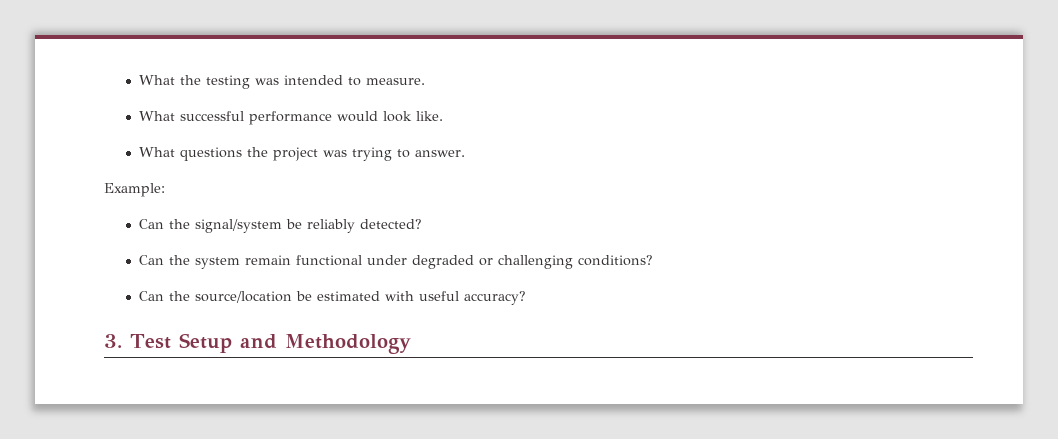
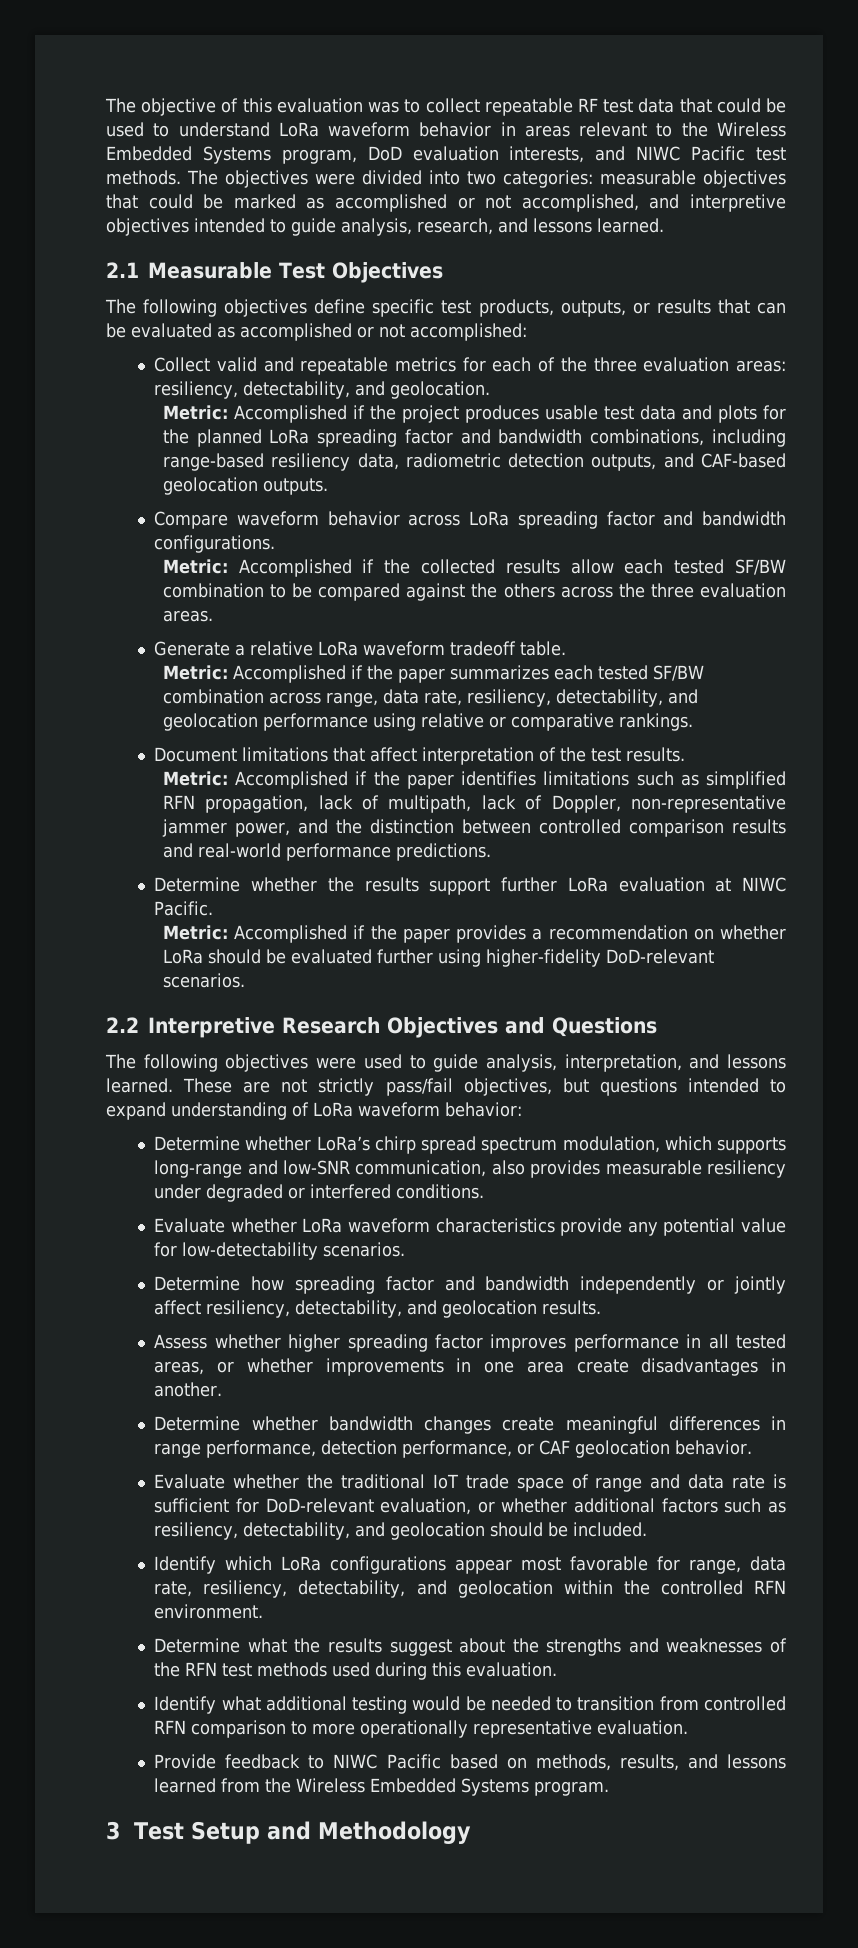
- What the testing was intended to measure.
- What successful performance would look like.
- What questions the project was trying to answer.
- Example:
- Can the signal/system be reliably detected?
- Can the system remain functional under degraded or challenging conditions?
- Can the source/location be estimated with useful accuracy?
- 3. Test Setup and Methodology
+ The objective of this evaluation was to collect repeatable RF test data that could be used to understand LoRa waveform behavior in areas relevant to the Wireless Embedded Systems program, DoD evaluation interests, and NIWC Pacific test methods. The objectives were divided into two categories: measurable objectives that could be marked as accomplished or not accomplished, and interpretive objectives intended to guide analysis, research, and lessons learned.
+ 2.1 Measurable Test Objectives
+ The following objectives define specific test products, outputs, or results that can be evaluated as accomplished or not accomplished:
+ Collect valid and repeatable metrics for each of the three evaluation areas: resiliency, detectability, and geolocation.
+ Metric: Accomplished if the project produces usable test data and plots for the planned LoRa spreading factor and bandwidth combinations, including range-based resiliency data, radiometric detection outputs, and CAF-based geolocation outputs.
+ Compare waveform behavior across LoRa spreading factor and bandwidth configurations.
+ Metric: Accomplished if the collected results allow each tested SF/BW combination to be compared against the others across the three evaluation areas.
+ Generate a relative LoRa waveform tradeoff table.
+ Metric: Accomplished if the paper summarizes each tested SF/BW combination across range, data rate, resiliency, detectability, and geolocation performance using relative or comparative rankings.
+ Document limitations that affect interpretation of the test results.
+ Metric: Accomplished if the paper identifies limitations such as simplified RFN propagation, lack of multipath, lack of Doppler, non-representative jammer power, and the distinction between controlled comparison results and real-world performance predictions.
+ Determine whether the results support further LoRa evaluation at NIWC Pacific.
+ Metric: Accomplished if the paper provides a recommendation on whether LoRa should be evaluated further using higher-fidelity DoD-relevant scenarios.
+ 2.2 Interpretive Research Objectives and Questions
+ The following objectives were used to guide analysis, interpretation, and lessons learned. These are not strictly pass/fail objectives, but questions intended to expand understanding of LoRa waveform behavior:
+ Determine whether LoRa’s chirp spread spectrum modulation, which supports long-range and low-SNR communication, also provides measurable resiliency under degraded or interfered conditions.
+ Evaluate whether LoRa waveform characteristics provide any potential value for low-detectability scenarios.
+ Determine how spreading factor and bandwidth independently or jointly affect resiliency, detectability, and geolocation results.
+ Assess whether higher spreading factor improves performance in all tested areas, or whether improvements in one area create disadvantages in another.
+ Determine whether bandwidth changes create meaningful differences in range performance, detection performance, or CAF geolocation behavior.
+ Evaluate whether the traditional IoT trade space of range and data rate is sufficient for DoD-relevant evaluation, or whether additional factors such as resiliency, detectability, and geolocation should be included.
+ Identify which LoRa configurations appear most favorable for range, data rate, resiliency, detectability, and geolocation within the controlled RFN environment.
+ Determine what the results suggest about the strengths and weaknesses of the RFN test methods used during this evaluation.
+ Identify what additional testing would be needed to transition from controlled RFN comparison to more operationally representative evaluation.
+ Provide feedback to NIWC Pacific based on methods, results, and lessons learned from the Wireless Embedded Systems program.
+ 3 Test Setup and Methodology

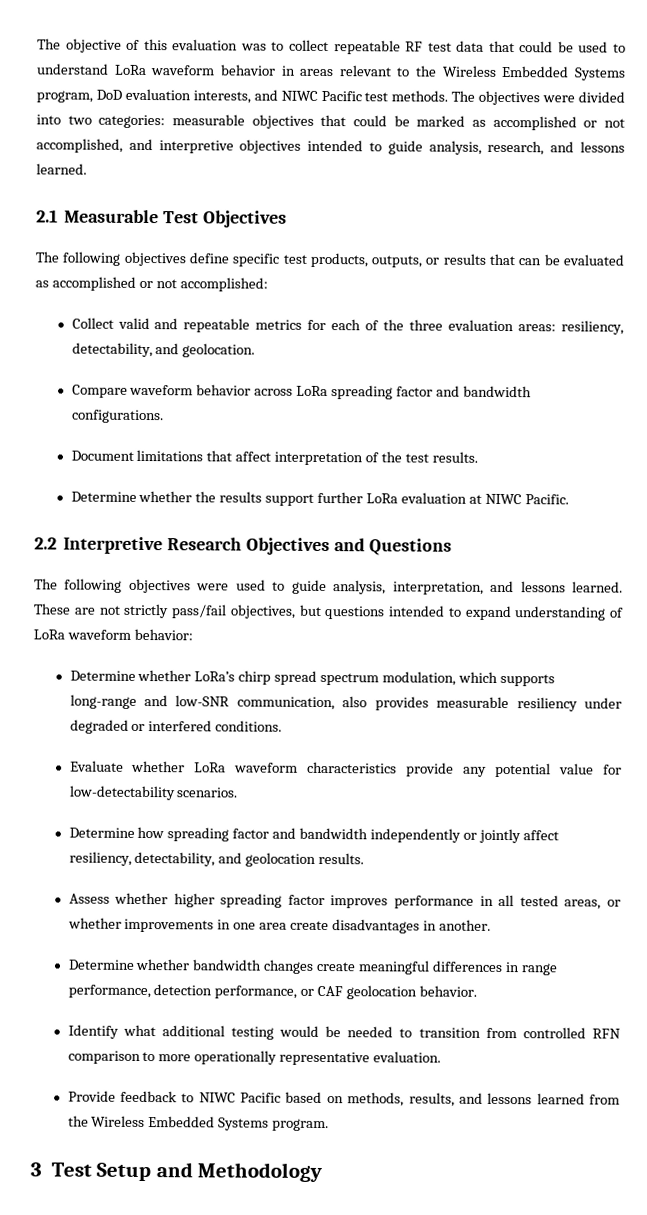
- Metric: Accomplished if the project produces usable test data and plots for the planned LoRa spreading factor and bandwidth combinations, including range-based resiliency data, radiometric detection outputs, and CAF-based geolocation outputs.
- Metric: Accomplished if the collected results allow each tested SF/BW combination to be compared against the others across the three evaluation areas.
- Generate a relative LoRa waveform tradeoff table.
- Metric: Accomplished if the paper summarizes each tested SF/BW combination across range, data rate, resiliency, detectability, and geolocation performance using relative or comparative rankings.
- Metric: Accomplished if the paper identifies limitations such as simplified RFN propagation, lack of multipath, lack of Doppler, non-representative jammer power, and the distinction between controlled comparison results and real-world performance predictions.
- Metric: Accomplished if the paper provides a recommendation on whether LoRa should be evaluated further using higher-fidelity DoD-relevant scenarios.
- Evaluate whether the traditional IoT trade space of range and data rate is sufficient for DoD-relevant evaluation, or whether additional factors such as resiliency, detectability, and geolocation should be included.
- Identify which LoRa configurations appear most favorable for range, data rate, resiliency, detectability, and geolocation within the controlled RFN environment.
- Determine what the results suggest about the strengths and weaknesses of the RFN test methods used during this evaluation.

